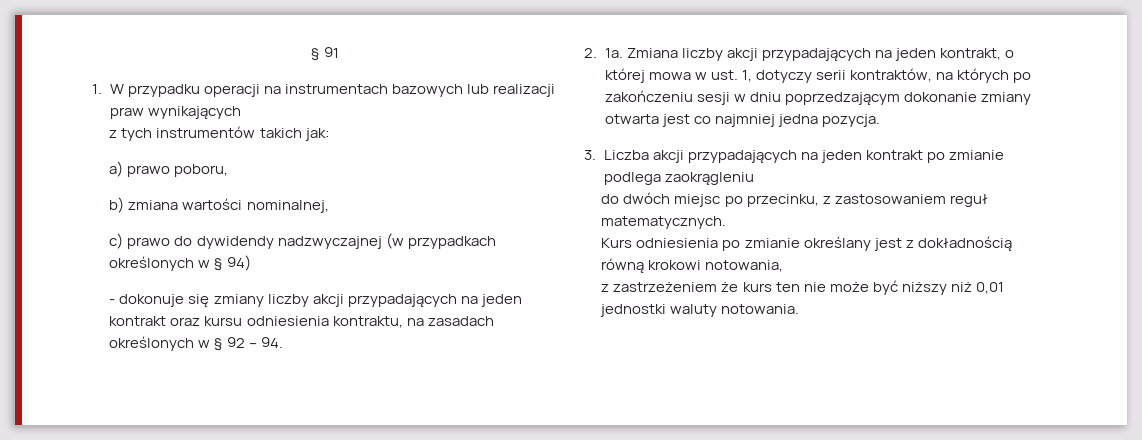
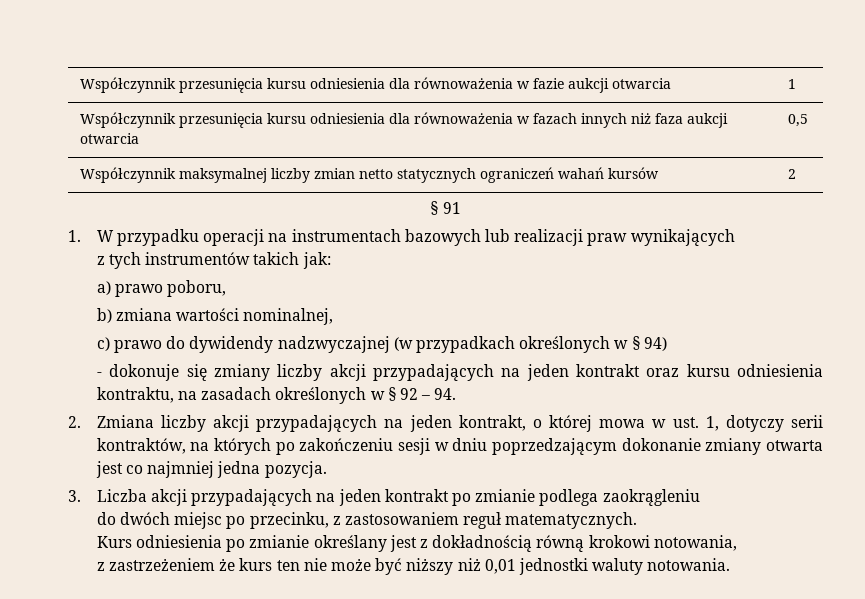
+ Współczynnik przesunięcia kursu odniesienia dla równoważenia w fazie aukcji otwarcia | 1
+ Współczynnik przesunięcia kursu odniesienia dla równoważenia w fazach innych niż faza aukcji otwarcia | 0,5
+ Współczynnik maksymalnej liczby zmian netto statycznych ograniczeń wahań kursów | 2
- 2. 1a. Zmiana liczby akcji przypadających na jeden kontrakt, o której mowa w ust. 1, dotyczy serii kontraktów, na których po zakończeniu sesji w dniu poprzedzającym dokonanie zmiany otwarta jest co najmniej jedna pozycja.
+ 2. Zmiana liczby akcji przypadających na jeden kontrakt, o której mowa w ust. 1, dotyczy serii kontraktów, na których po zakończeniu sesji w dniu poprzedzającym dokonanie zmiany otwarta jest co najmniej jedna pozycja.

